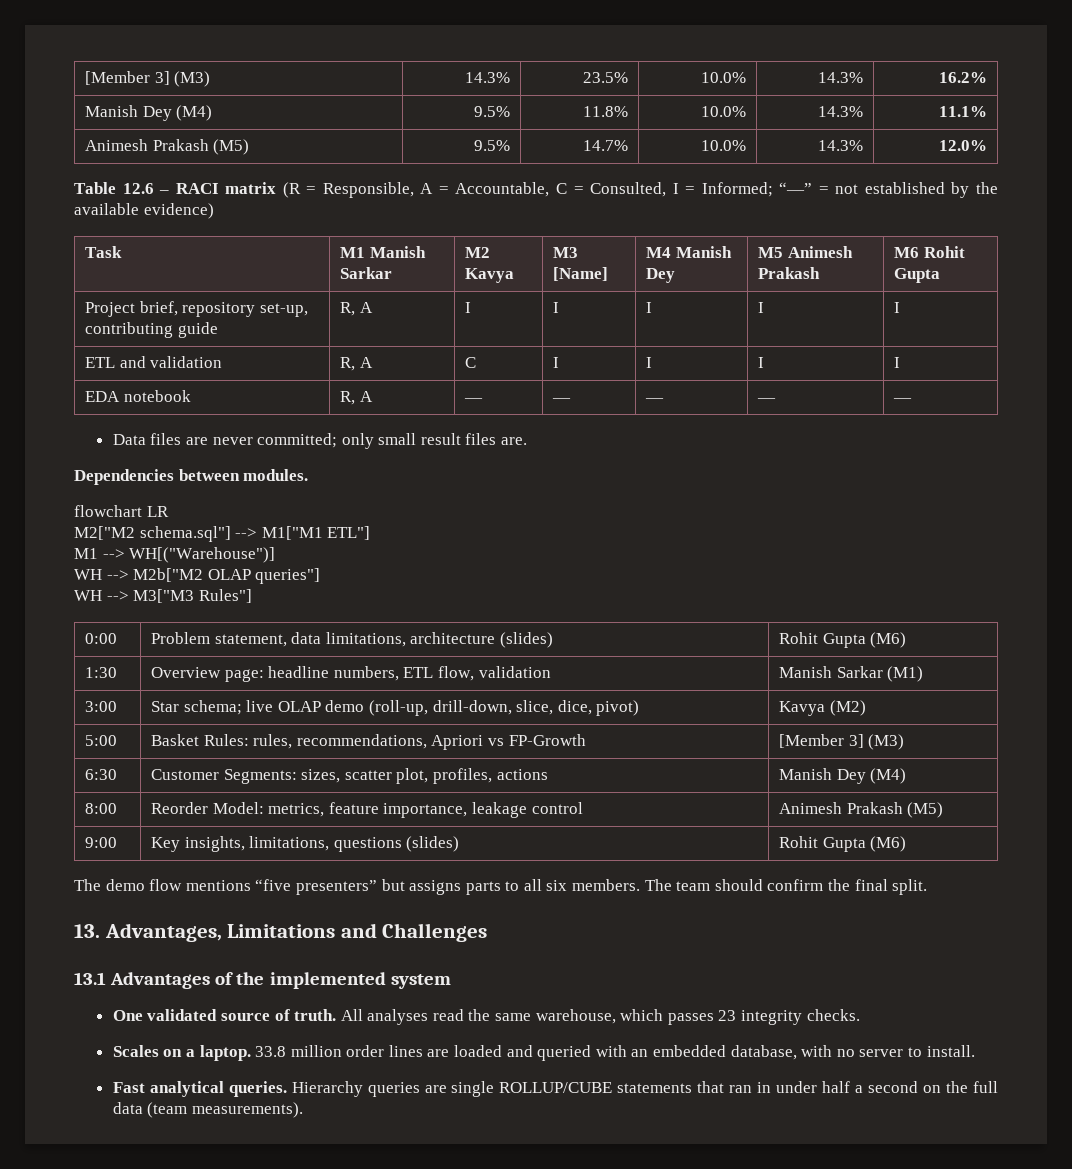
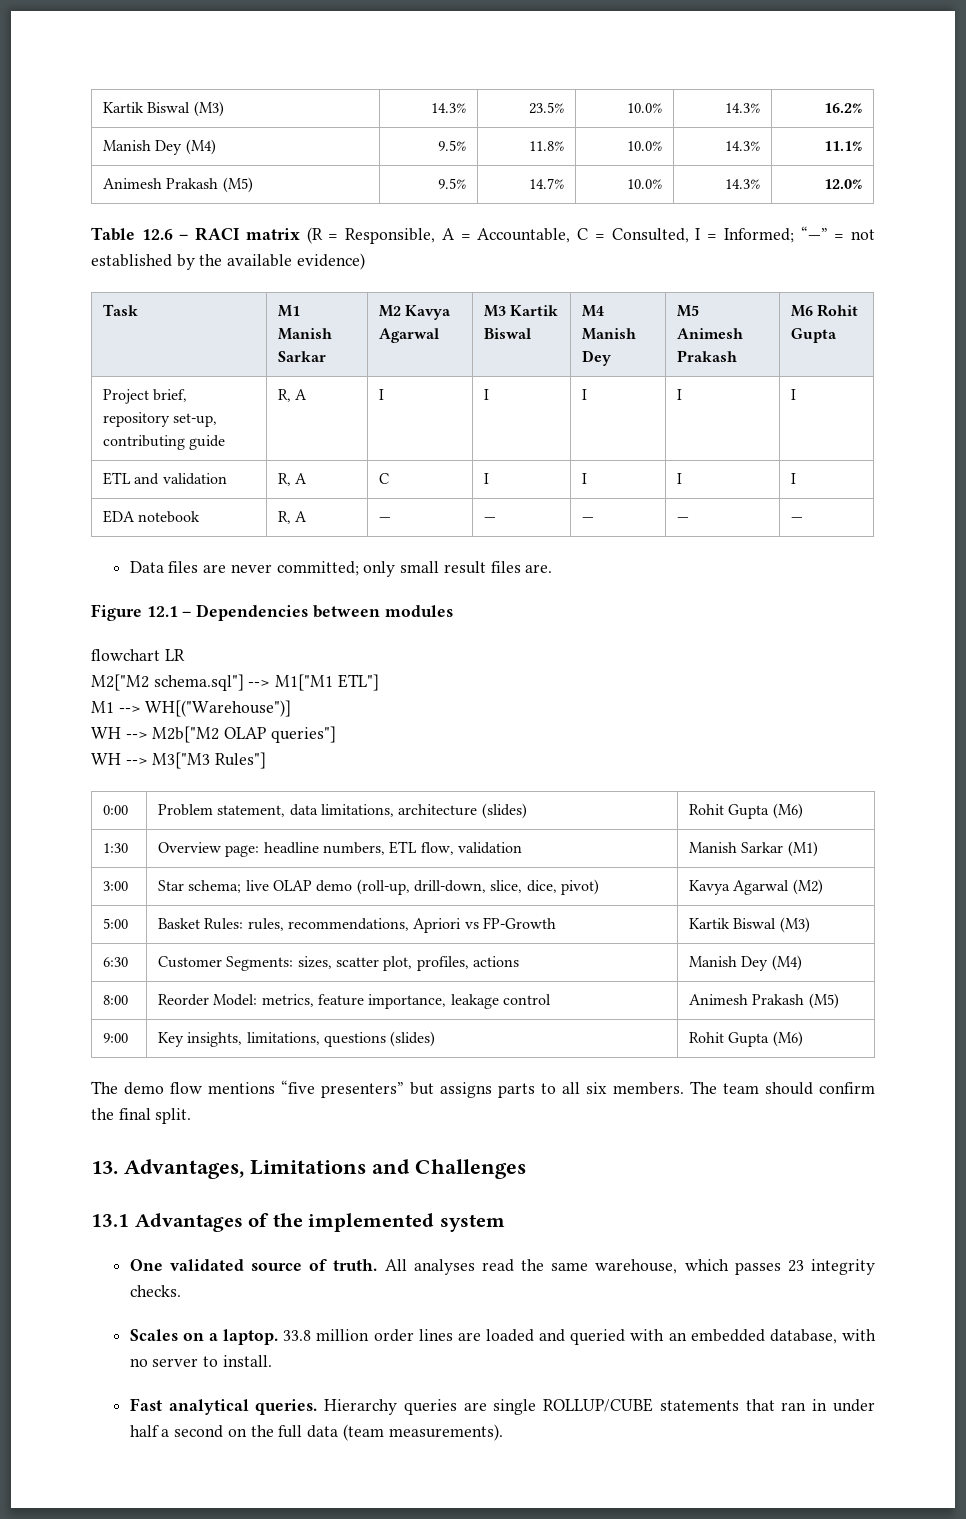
- [Member 3] (M3) | 14.3% | 23.5% | 10.0% | 14.3% | 16.2%
+ Kartik Biswal (M3) | 14.3% | 23.5% | 10.0% | 14.3% | 16.2%
- Task | M1 Manish Sarkar | M2 Kavya | M3 [Name] | M4 Manish Dey | M5 Animesh Prakash | M6 Rohit Gupta
+ Task | M1 Manish Sarkar | M2 Kavya Agarwal | M3 Kartik Biswal | M4 Manish Dey | M5 Animesh Prakash | M6 Rohit Gupta
- Dependencies between modules.
+ Figure 12.1 – Dependencies between modules
- 3:00 | Star schema; live OLAP demo (roll-up, drill-down, slice, dice, pivot) | Kavya (M2)
+ 3:00 | Star schema; live OLAP demo (roll-up, drill-down, slice, dice, pivot) | Kavya Agarwal (M2)
- 5:00 | Basket Rules: rules, recommendations, Apriori vs FP-Growth | [Member 3] (M3)
+ 5:00 | Basket Rules: rules, recommendations, Apriori vs FP-Growth | Kartik Biswal (M3)

